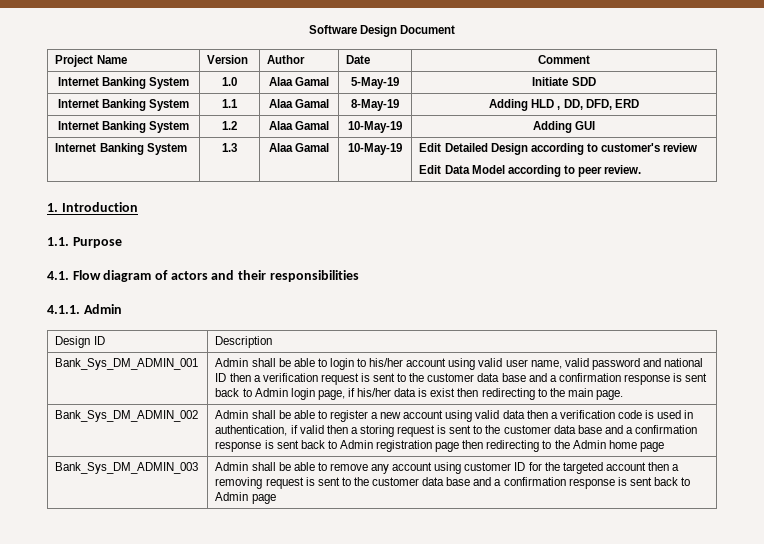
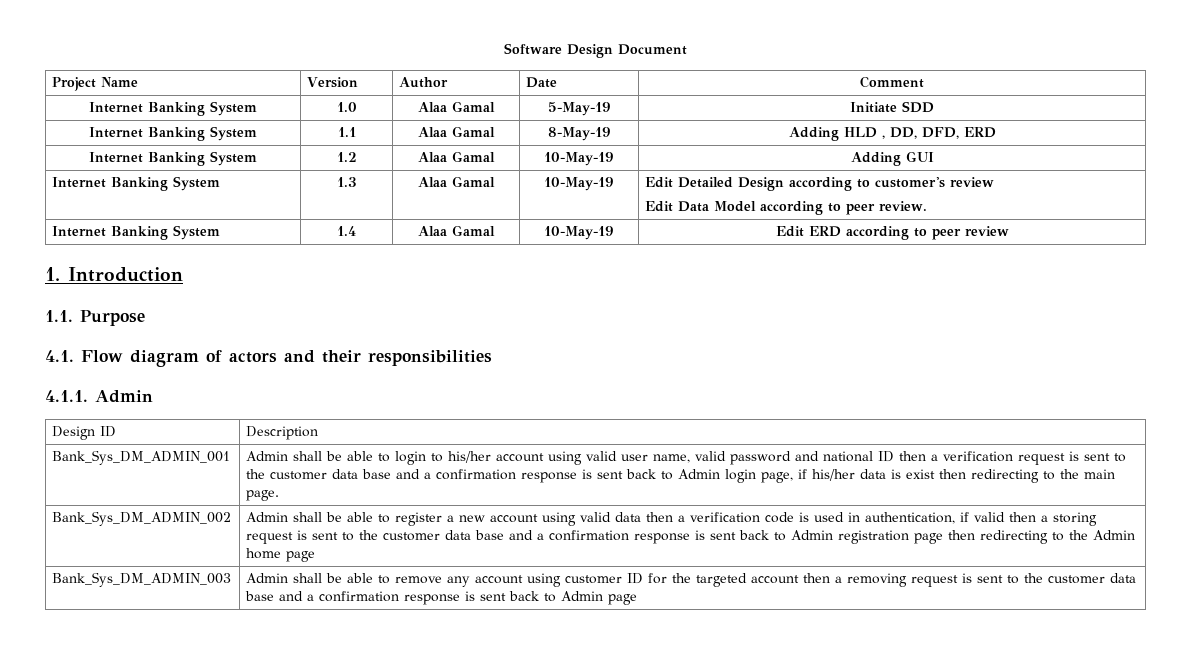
+ Internet Banking System | 1.4 | Alaa Gamal | 10-May-19 | Edit ERD according to peer review

